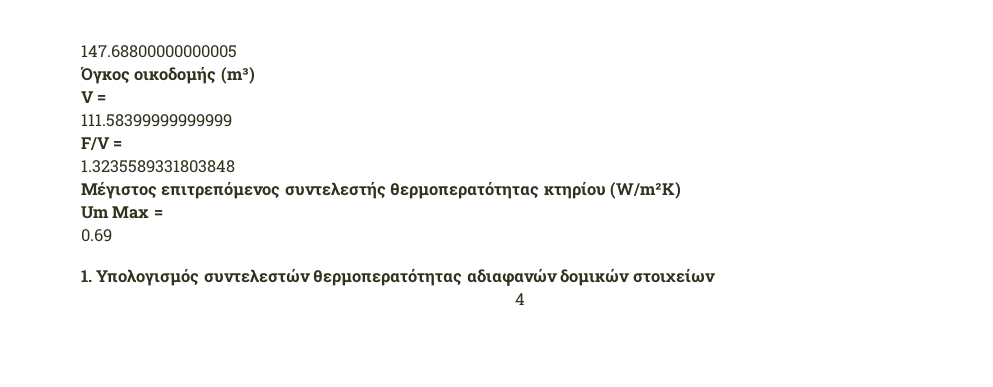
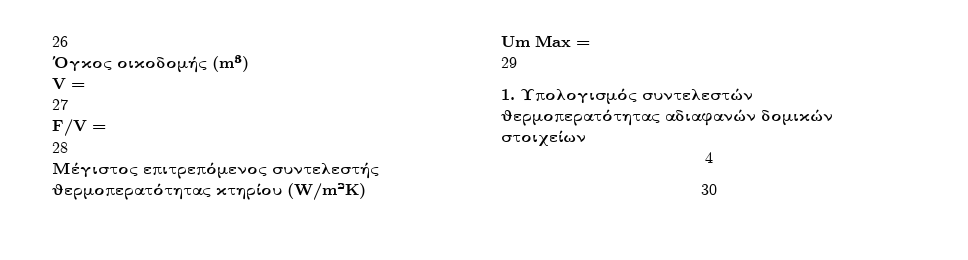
- 147.68800000000005
+ 26
- 111.58399999999999
+ 27
- 1.3235589331803848
+ 28
- 0.69
+ 29
+ 30

